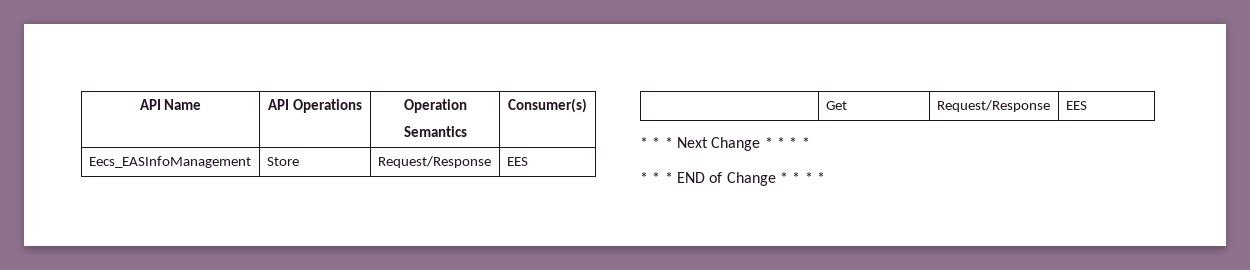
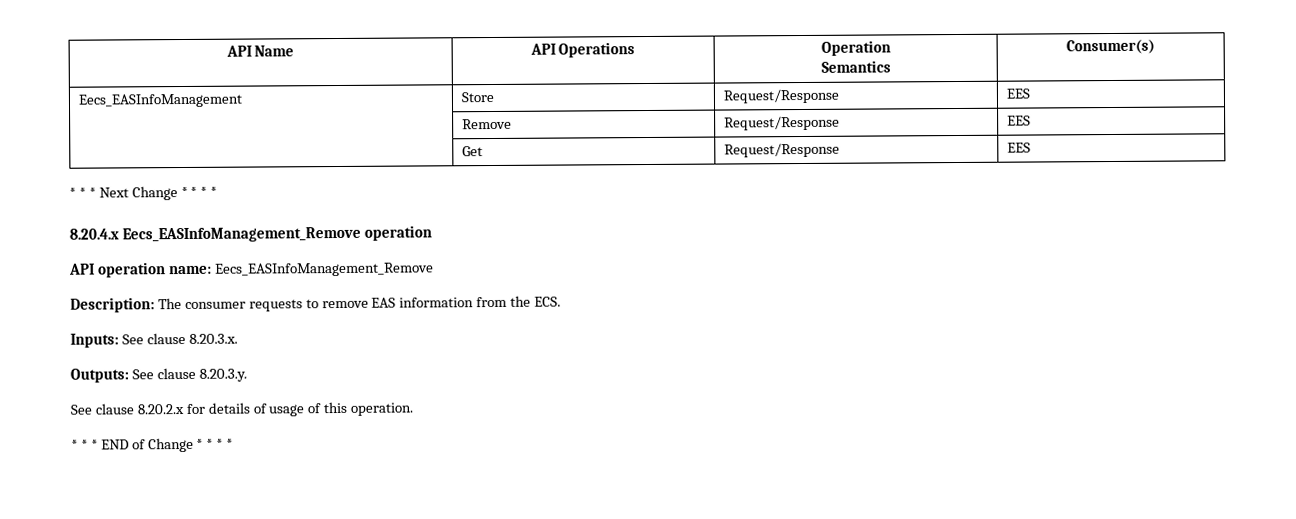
+ | Remove | Request/Response | EES
+ 8.20.4.x Eecs_EASInfoManagement_Remove operation
+ API operation name: Eecs_EASInfoManagement_Remove
+ Description: The consumer requests to remove EAS information from the ECS.
+ Inputs: See clause 8.20.3.x.
+ Outputs: See clause 8.20.3.y.
+ See clause 8.20.2.x for details of usage of this operation.

